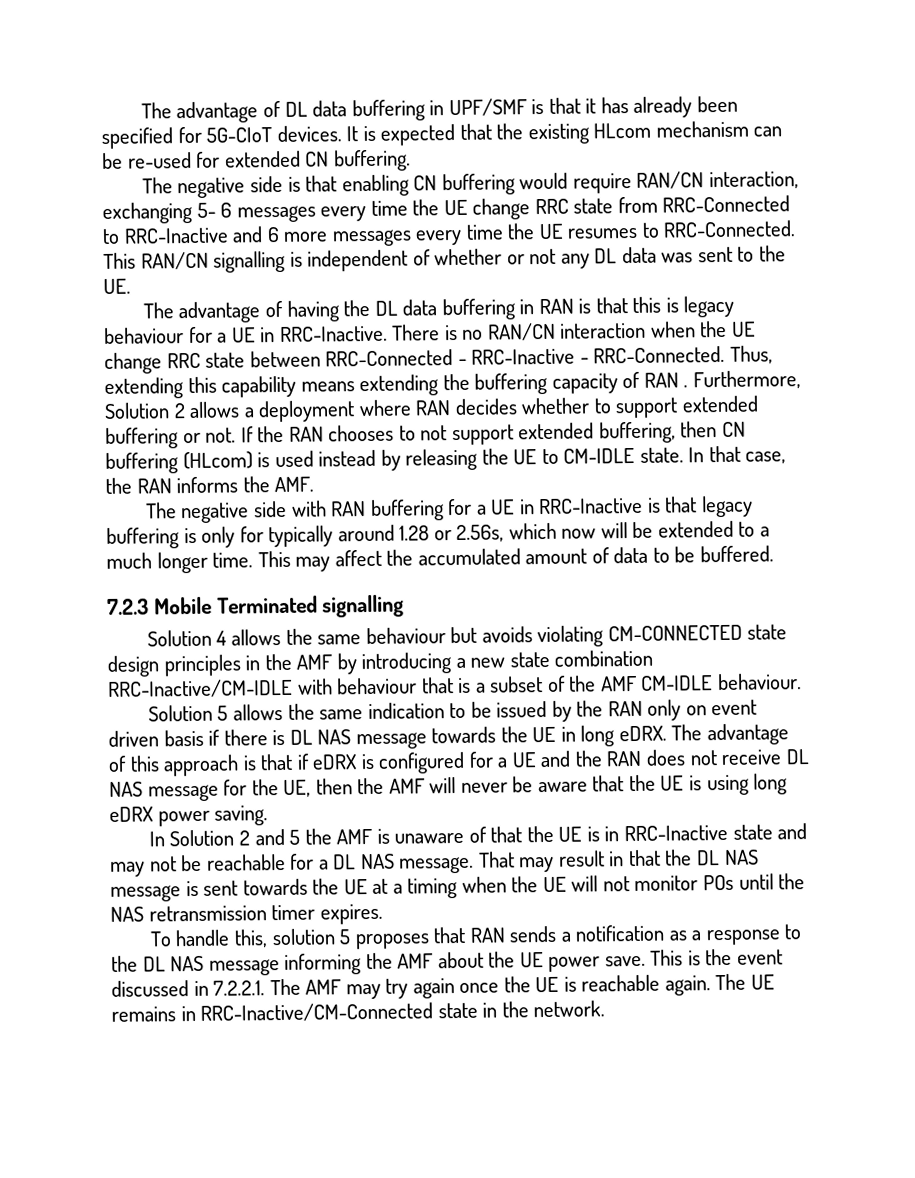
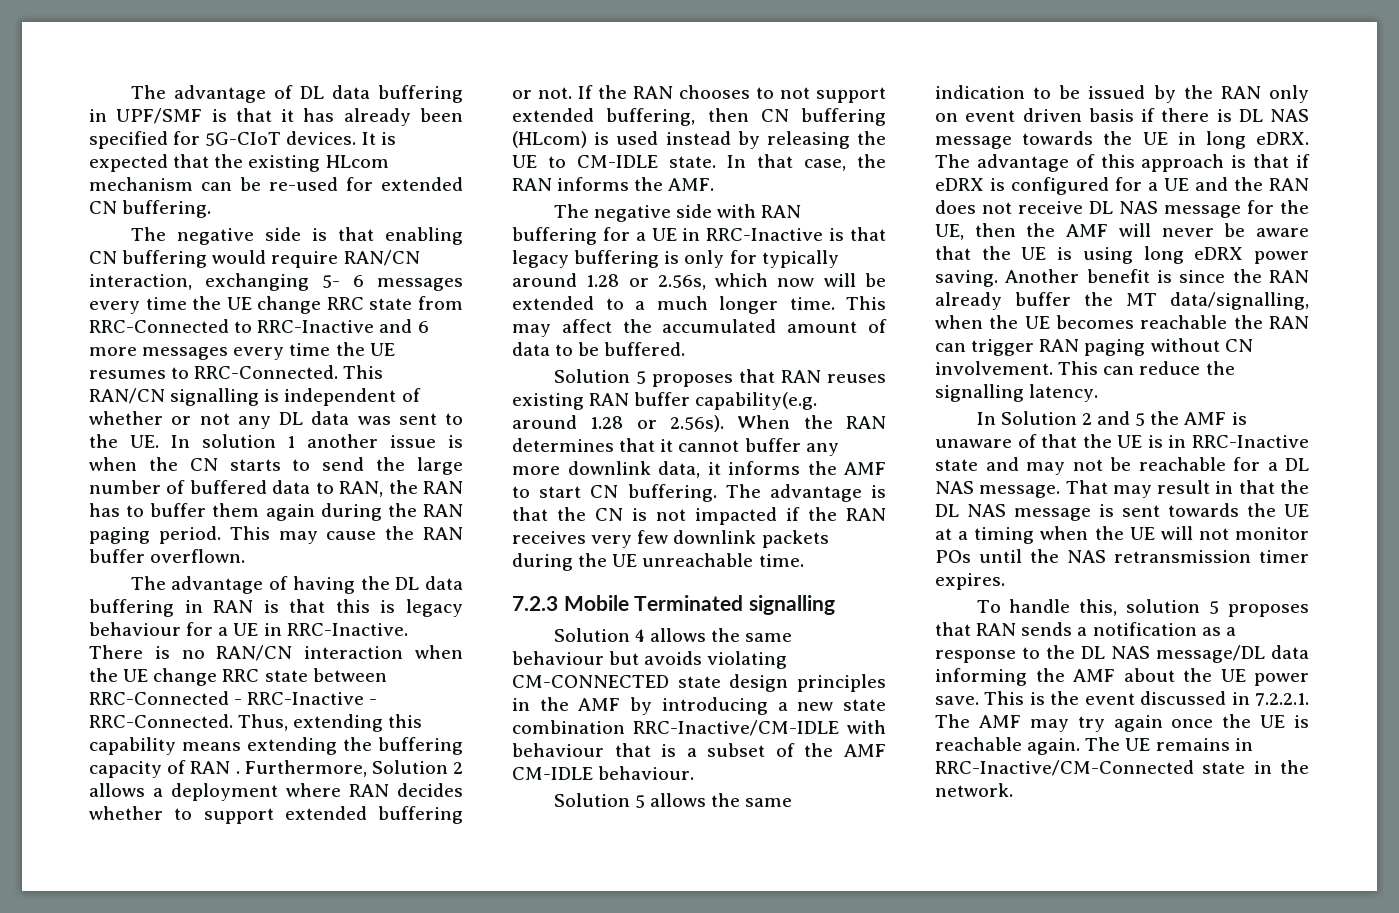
- This RAN/CN signalling is independent of whether or not any DL data was sent to the UE.
+ This RAN/CN signalling is independent of whether or not any DL data was sent to the UE. In solution 1 another issue is when the CN starts to send the large number of buffered data to RAN, the RAN has to buffer them again during the RAN paging period. This may cause the RAN buffer overflown.
+ Solution 5 proposes that RAN reuses existing RAN buffer capability(e.g. around 1.28 or 2.56s). When the RAN determines that it cannot buffer any more downlink data, it informs the AMF to start CN buffering. The advantage is that the CN is not impacted if the RAN receives very few downlink packets during the UE unreachable time.
+ Another benefit is since the RAN already buffer the MT data/signalling, when the UE becomes reachable the RAN can trigger RAN paging without CN involvement. This can reduce the signalling latency.
- To handle this, solution 5 proposes that RAN sends a notification as a response to the DL NAS message informing the AMF about the UE power save.
+ To handle this, solution 5 proposes that RAN sends a notification as a response to the DL NAS message/DL data informing the AMF about the UE power save.

